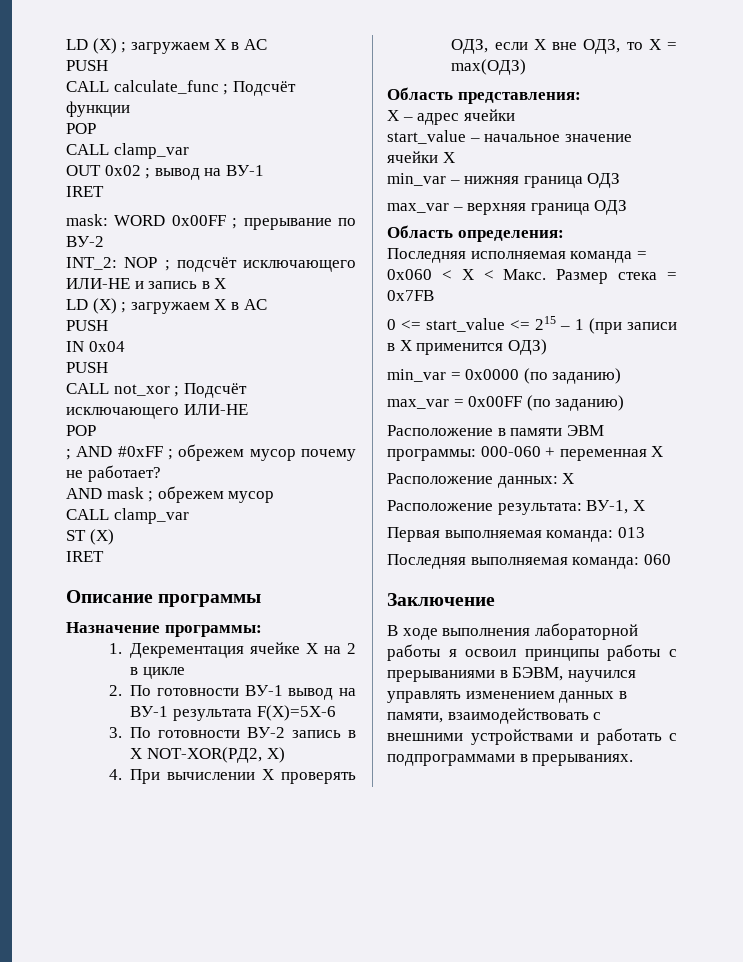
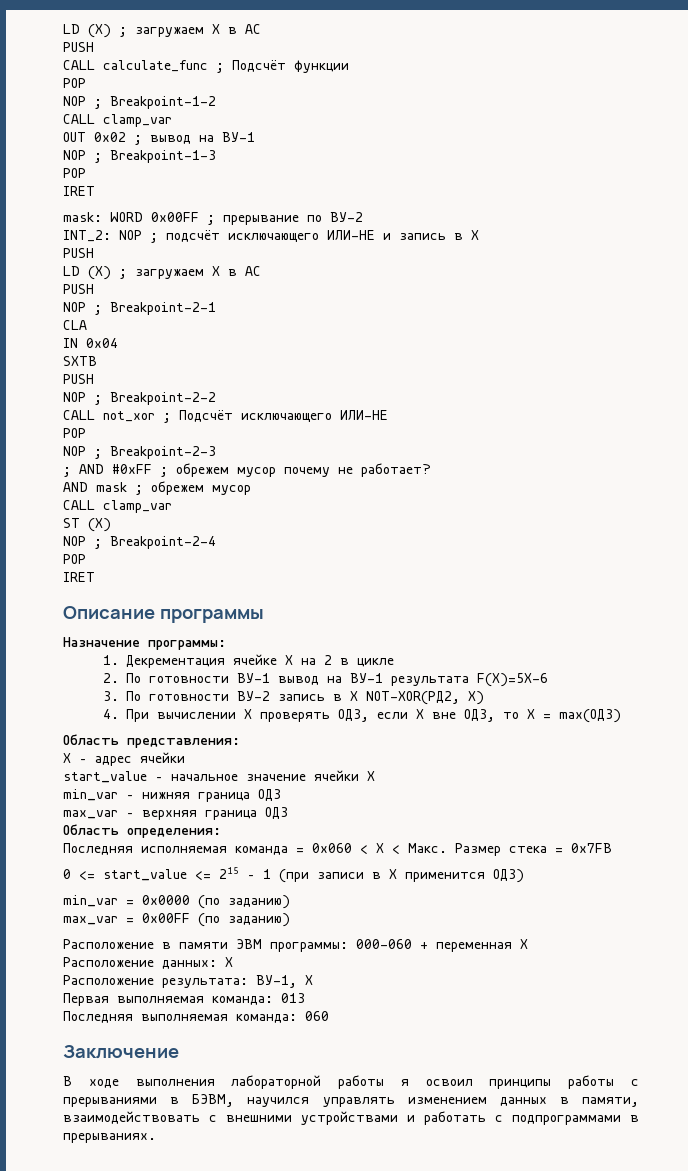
+ NOP ; Breakpoint-1-2
+ NOP ; Breakpoint-1-3
+ POP
  INT_2: NOP ; подсчёт исключающего ИЛИ-НЕ и запись в X
+ PUSH
  LD (X) ; загружаем X в AC
  PUSH
+ NOP ; Breakpoint-2-1
+ CLA
  IN 0x04
+ SXTB
  PUSH
+ NOP ; Breakpoint-2-2
+ NOP ; Breakpoint-2-3
+ NOP ; Breakpoint-2-4
+ POP

